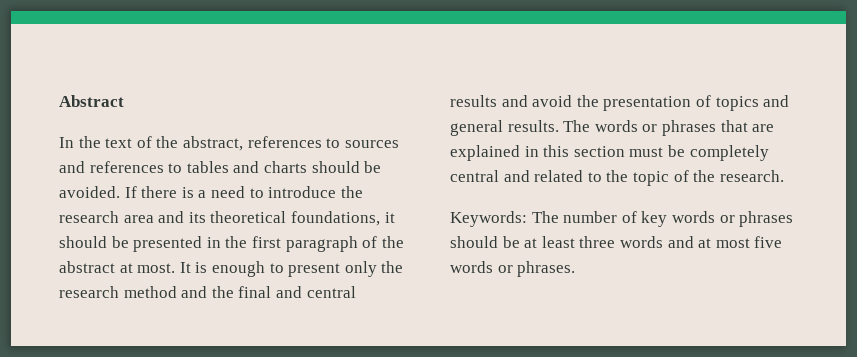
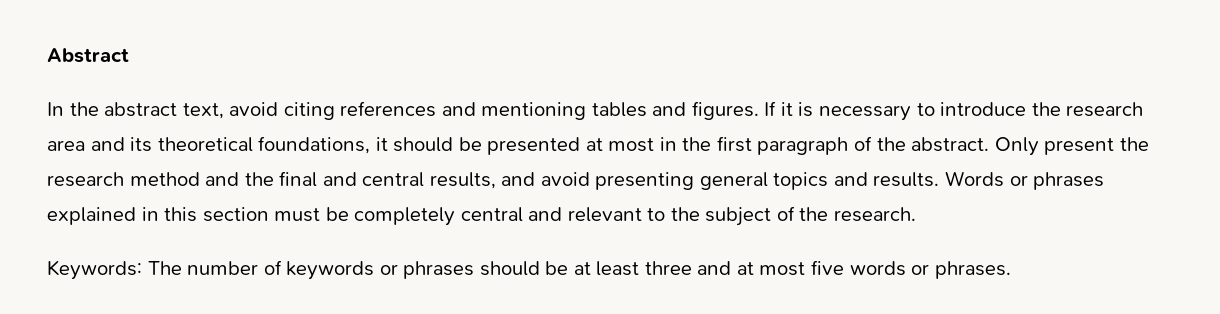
- In the text of the abstract, references to sources and references to tables and charts should be avoided. If there is a need to introduce the research area and its theoretical foundations, it should be presented in the first paragraph of the abstract at most. It is enough to present only the research method and the final and central results and avoid the presentation of topics and general results. The words or phrases that are explained in this section must be completely central and related to the topic of the research.
+ In the abstract text, avoid citing references and mentioning tables and figures. If it is necessary to introduce the research area and its theoretical foundations, it should be presented at most in the first paragraph of the abstract. Only present the research method and the final and central results, and avoid presenting general topics and results. Words or phrases explained in this section must be completely central and relevant to the subject of the research.
- Keywords: The number of key words or phrases should be at least three words and at most five words or phrases.
+ Keywords: The number of keywords or phrases should be at least three and at most five words or phrases.

